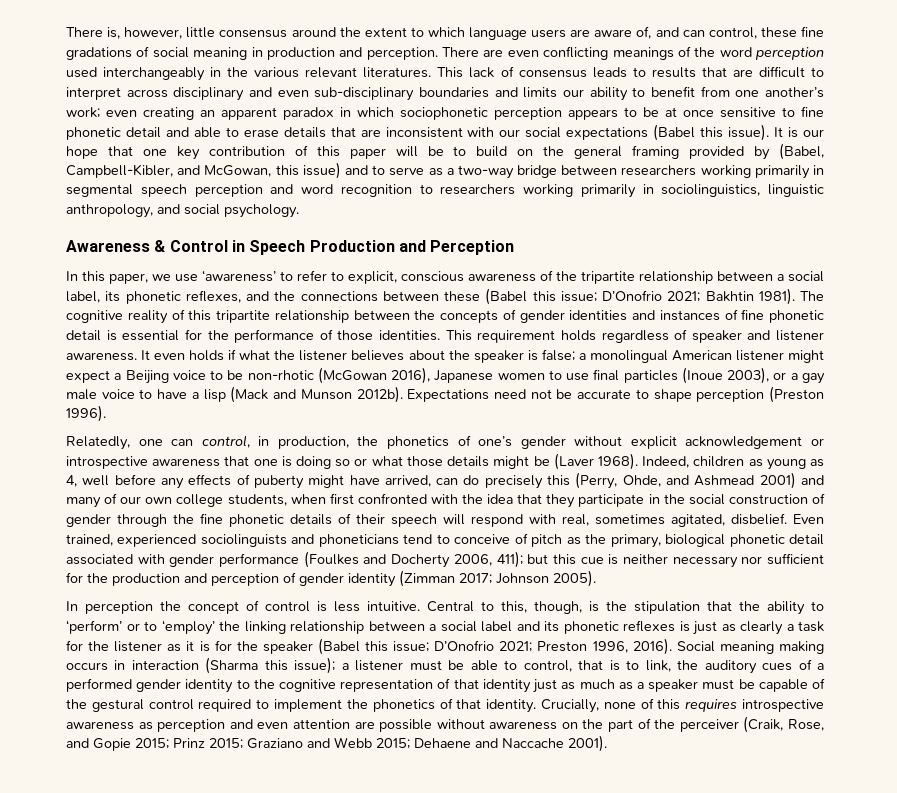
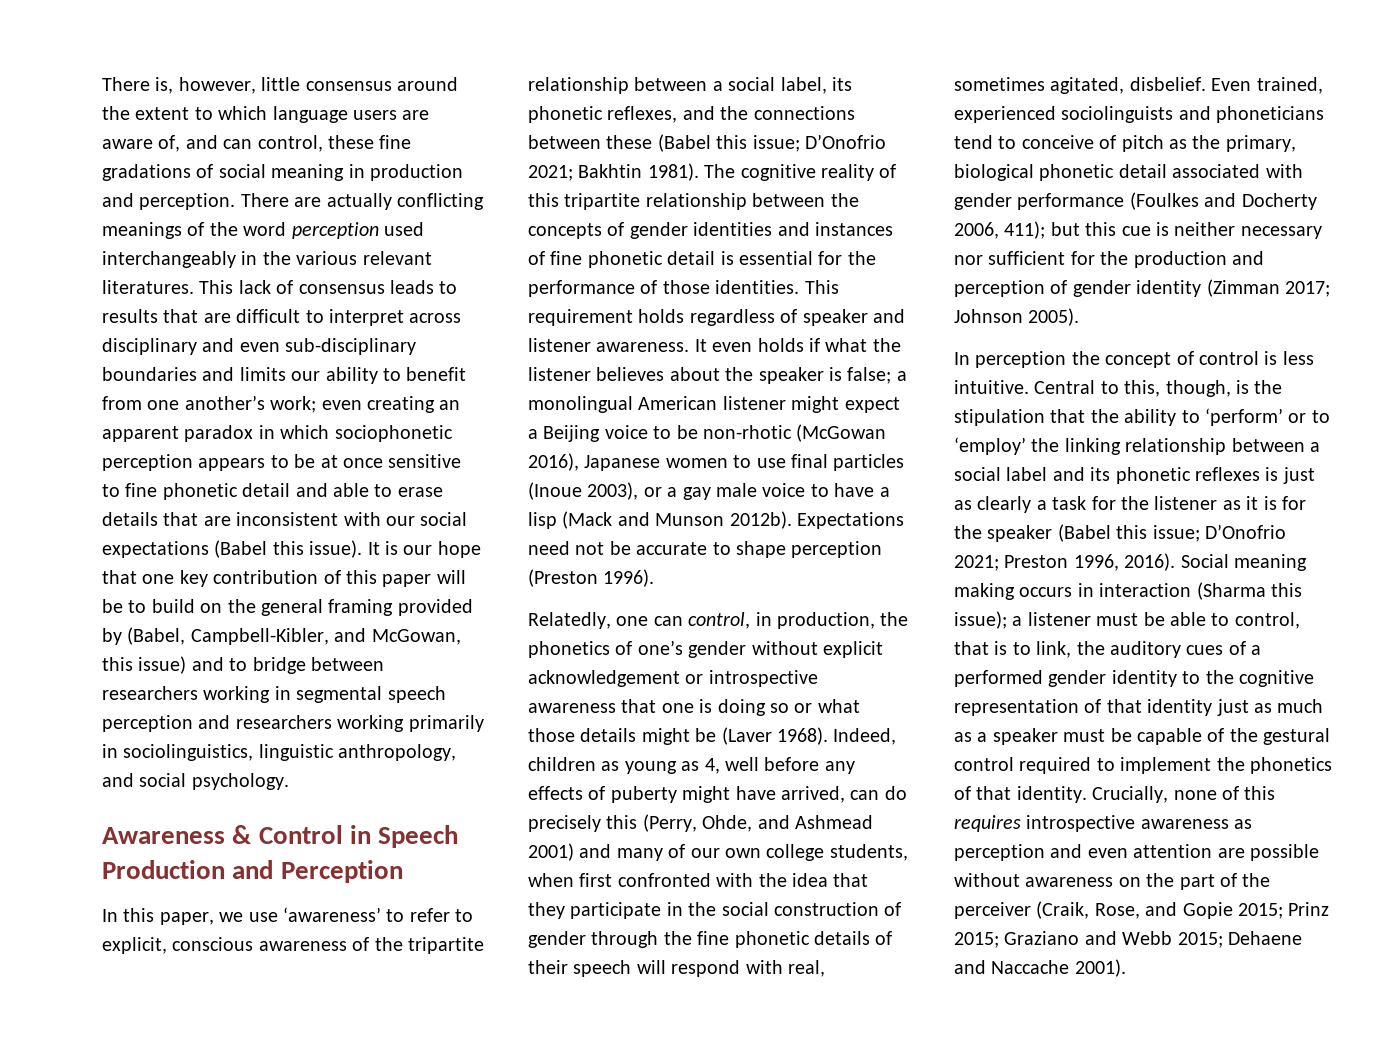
- There are even conflicting meanings of the word perception used interchangeably in the various relevant literatures.
+ There are actually conflicting meanings of the word perception used interchangeably in the various relevant literatures.
- It is our hope that one key contribution of this paper will be to build on the general framing provided by (Babel, Campbell-Kibler, and McGowan, this issue) and to serve as a two-way bridge between researchers working primarily in segmental speech perception and word recognition to researchers working primarily in sociolinguistics, linguistic anthropology, and social psychology.
+ It is our hope that one key contribution of this paper will be to build on the general framing provided by (Babel, Campbell-Kibler, and McGowan, this issue) and to bridge between researchers working in segmental speech perception and researchers working primarily in sociolinguistics, linguistic anthropology, and social psychology.

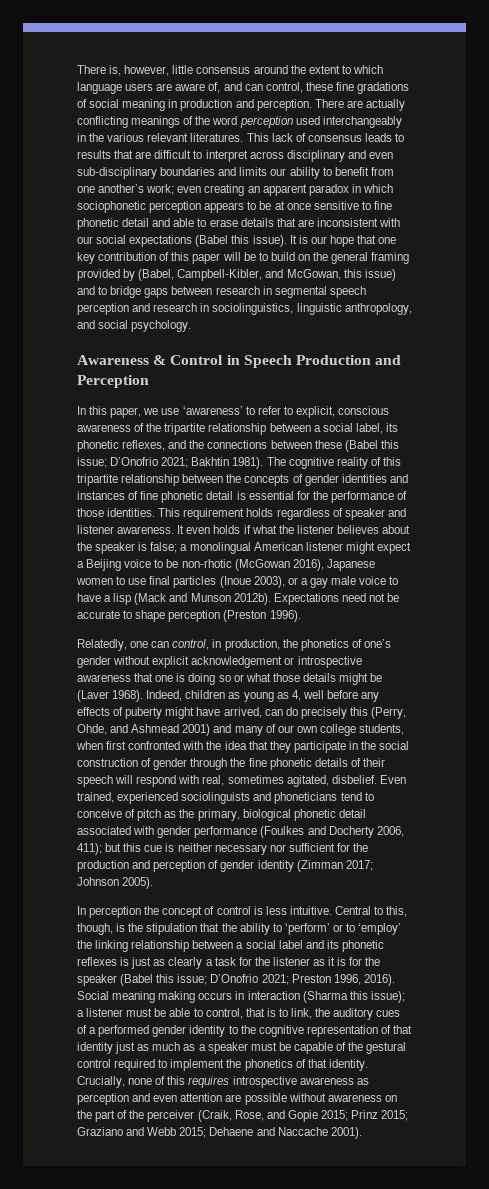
- It is our hope that one key contribution of this paper will be to build on the general framing provided by (Babel, Campbell-Kibler, and McGowan, this issue) and to bridge between researchers working in segmental speech perception and researchers working primarily in sociolinguistics, linguistic anthropology, and social psychology.
+ It is our hope that one key contribution of this paper will be to build on the general framing provided by (Babel, Campbell-Kibler, and McGowan, this issue) and to bridge gaps between research in segmental speech perception and research in sociolinguistics, linguistic anthropology, and social psychology.

